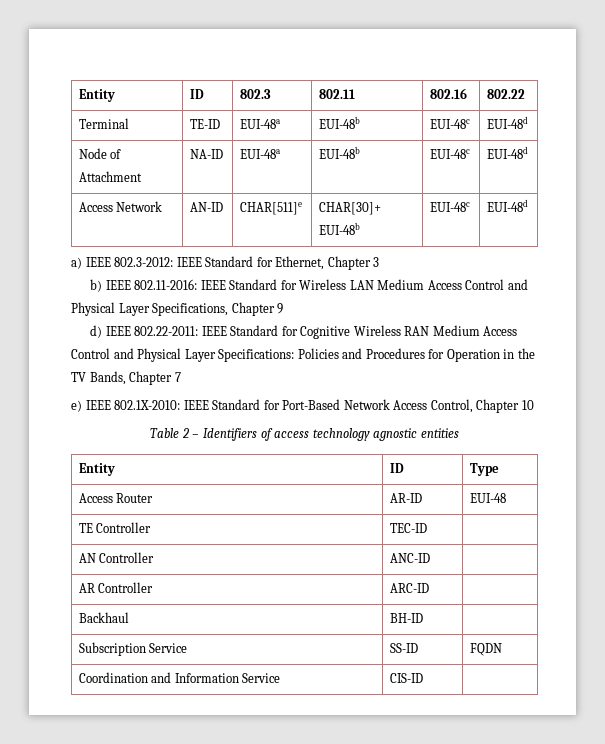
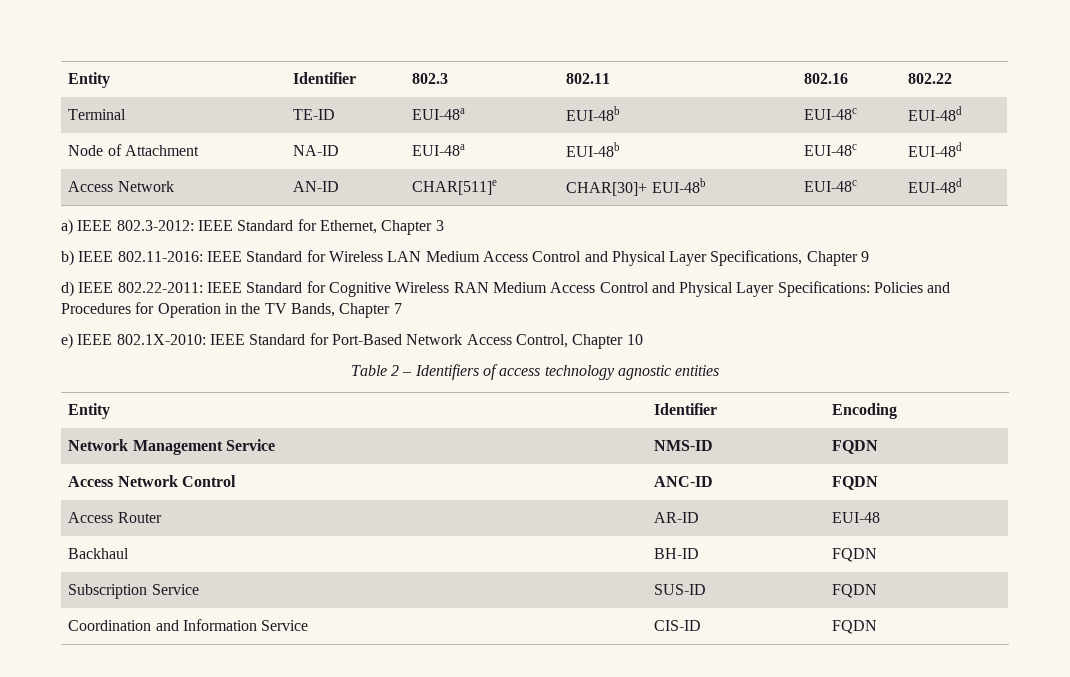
- Entity | ID | 802.3 | 802.11 | 802.16 | 802.22
+ Entity | Identifier | 802.3 | 802.11 | 802.16 | 802.22
- Entity | ID | Type
+ Entity | Identifier | Encoding
+ Network Management Service | NMS-ID | FQDN
+ Access Network Control | ANC-ID | FQDN
  Access Router | AR-ID | EUI-48
- TE Controller | TEC-ID |
- AN Controller | ANC-ID |
- AR Controller | ARC-ID |
- Backhaul | BH-ID |
+ Backhaul | BH-ID | FQDN
- Subscription Service | SS-ID | FQDN
+ Subscription Service | SUS-ID | FQDN
- Coordination and Information Service | CIS-ID |
+ Coordination and Information Service | CIS-ID | FQDN

